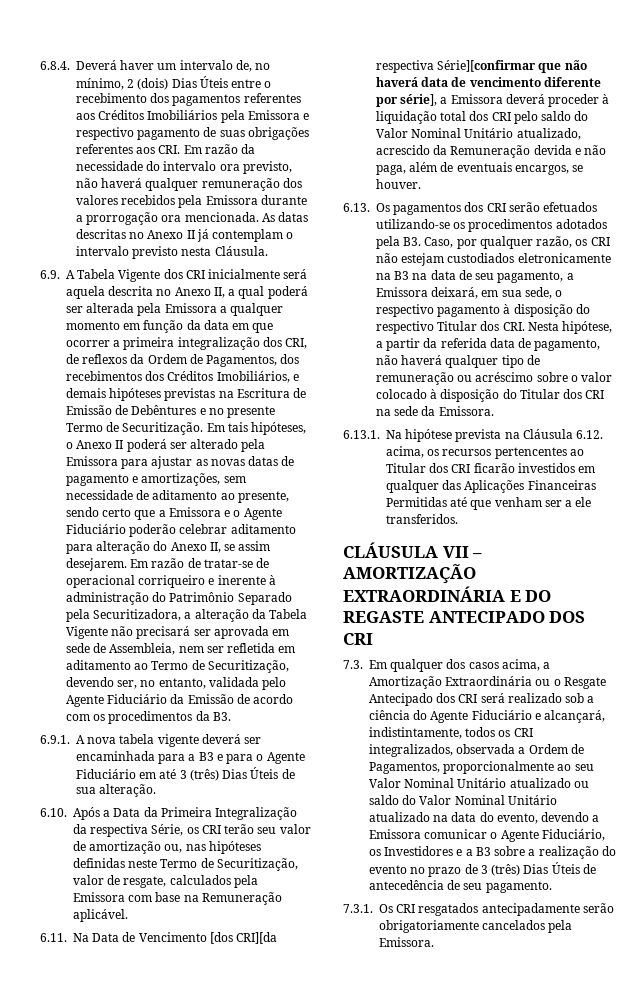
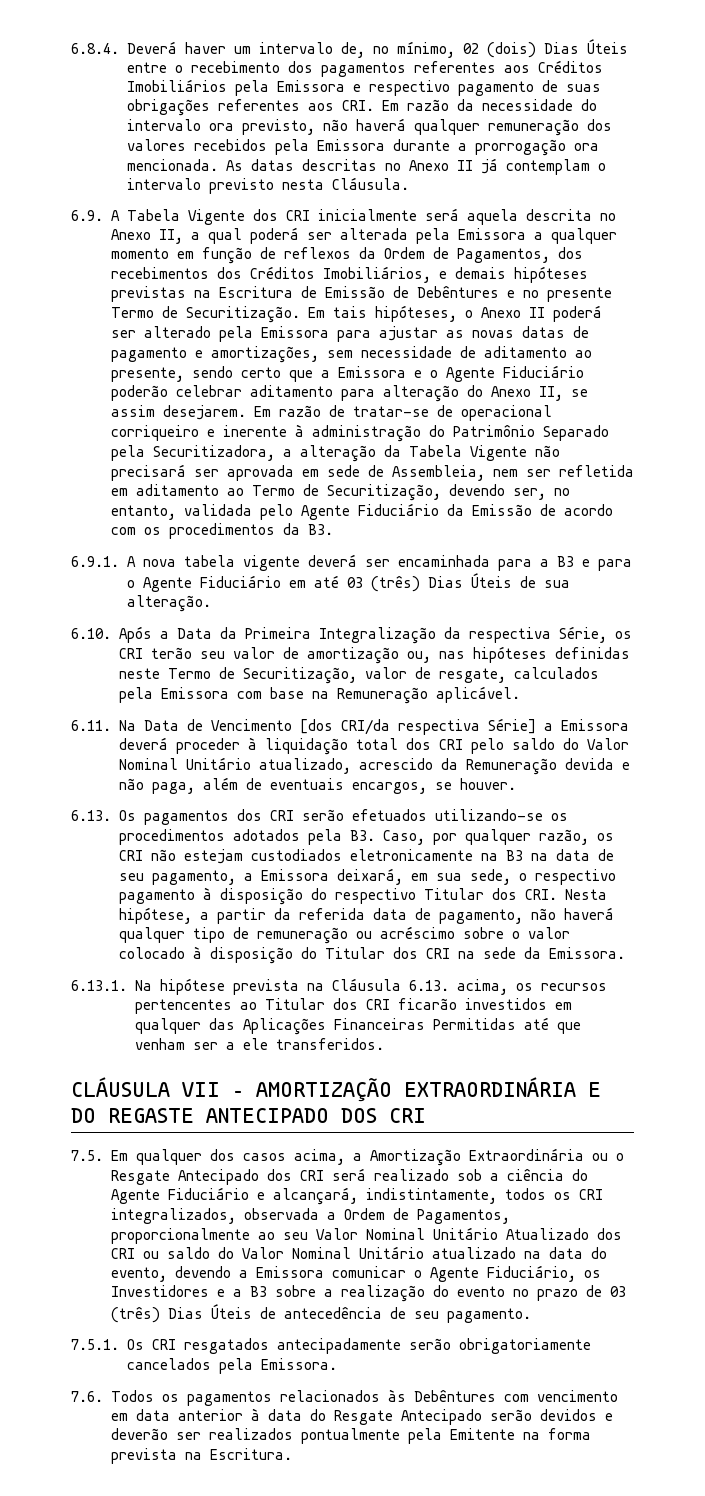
- 6.8.4. Deverá haver um intervalo de, no mínimo, 2 (dois) Dias Úteis entre o recebimento dos pagamentos referentes aos Créditos Imobiliários pela Emissora e respectivo pagamento de suas obrigações referentes aos CRI. Em razão da necessidade do intervalo ora previsto, não haverá qualquer remuneração dos valores recebidos pela Emissora durante a prorrogação ora mencionada.
+ 6.8.4. Deverá haver um intervalo de, no mínimo, 02 (dois) Dias Úteis entre o recebimento dos pagamentos referentes aos Créditos Imobiliários pela Emissora e respectivo pagamento de suas obrigações referentes aos CRI. Em razão da necessidade do intervalo ora previsto, não haverá qualquer remuneração dos valores recebidos pela Emissora durante a prorrogação ora mencionada.
- 6.9. A Tabela Vigente dos CRI inicialmente será aquela descrita no Anexo II, a qual poderá ser alterada pela Emissora a qualquer momento em função da data em que ocorrer a primeira integralização dos CRI, de reflexos da Ordem de Pagamentos, dos recebimentos dos Créditos Imobiliários, e demais hipóteses previstas na Escritura de Emissão de Debêntures e no presente Termo de Securitização.
+ 6.9. A Tabela Vigente dos CRI inicialmente será aquela descrita no Anexo II, a qual poderá ser alterada pela Emissora a qualquer momento em função de reflexos da Ordem de Pagamentos, dos recebimentos dos Créditos Imobiliários, e demais hipóteses previstas na Escritura de Emissão de Debêntures e no presente Termo de Securitização.
- 6.9.1. A nova tabela vigente deverá ser encaminhada para a B3 e para o Agente Fiduciário em até 3 (três) Dias Úteis de sua alteração.
+ 6.9.1. A nova tabela vigente deverá ser encaminhada para a B3 e para o Agente Fiduciário em até 03 (três) Dias Úteis de sua alteração.
- 6.11. Na Data de Vencimento [dos CRI][da respectiva Série][confirmar que não haverá data de vencimento diferente por série], a Emissora deverá proceder à liquidação total dos CRI pelo saldo do Valor Nominal Unitário atualizado, acrescido da Remuneração devida e não paga, além de eventuais encargos, se houver.
+ 6.11. Na Data de Vencimento [dos CRI/da respectiva Série] a Emissora deverá proceder à liquidação total dos CRI pelo saldo do Valor Nominal Unitário atualizado, acrescido da Remuneração devida e não paga, além de eventuais encargos, se houver.
- 6.13.1. Na hipótese prevista na Cláusula 6.12. acima, os recursos pertencentes ao Titular dos CRI ficarão investidos em qualquer das Aplicações Financeiras Permitidas até que venham ser a ele transferidos.
+ 6.13.1. Na hipótese prevista na Cláusula 6.13. acima, os recursos pertencentes ao Titular dos CRI ficarão investidos em qualquer das Aplicações Financeiras Permitidas até que venham ser a ele transferidos.
- 7.3. Em qualquer dos casos acima, a Amortização Extraordinária ou o Resgate Antecipado dos CRI será realizado sob a ciência do Agente Fiduciário e alcançará, indistintamente, todos os CRI integralizados, observada a Ordem de Pagamentos, proporcionalmente ao seu Valor Nominal Unitário atualizado ou saldo do Valor Nominal Unitário atualizado na data do evento, devendo a Emissora comunicar o Agente Fiduciário, os Investidores e a B3 sobre a realização do evento no prazo de 3 (três) Dias Úteis de antecedência de seu pagamento.
+ 7.5. Em qualquer dos casos acima, a Amortização Extraordinária ou o Resgate Antecipado dos CRI será realizado sob a ciência do Agente Fiduciário e alcançará, indistintamente, todos os CRI integralizados, observada a Ordem de Pagamentos, proporcionalmente ao seu Valor Nominal Unitário Atualizado dos CRI ou saldo do Valor Nominal Unitário atualizado na data do evento, devendo a Emissora comunicar o Agente Fiduciário, os Investidores e a B3 sobre a realização do evento no prazo de 03 (três) Dias Úteis de antecedência de seu pagamento.
- 7.3.1. Os CRI resgatados antecipadamente serão obrigatoriamente cancelados pela Emissora.
+ 7.5.1. Os CRI resgatados antecipadamente serão obrigatoriamente cancelados pela Emissora.
+ 7.6. Todos os pagamentos relacionados às Debêntures com vencimento em data anterior à data do Resgate Antecipado serão devidos e deverão ser realizados pontualmente pela Emitente na forma prevista na Escritura.

